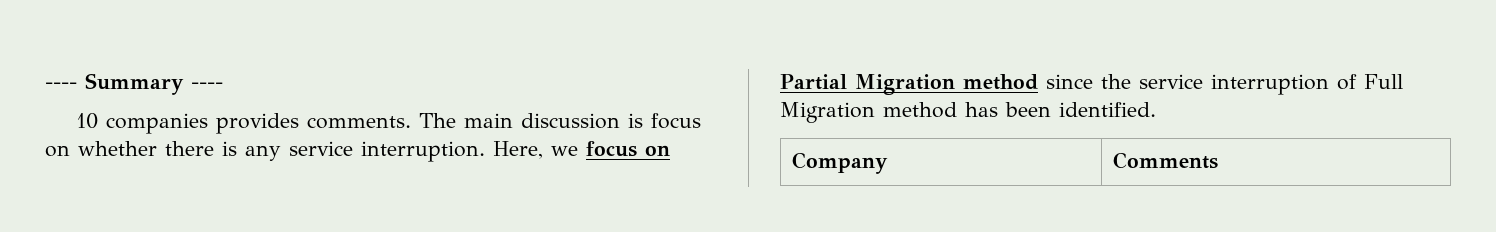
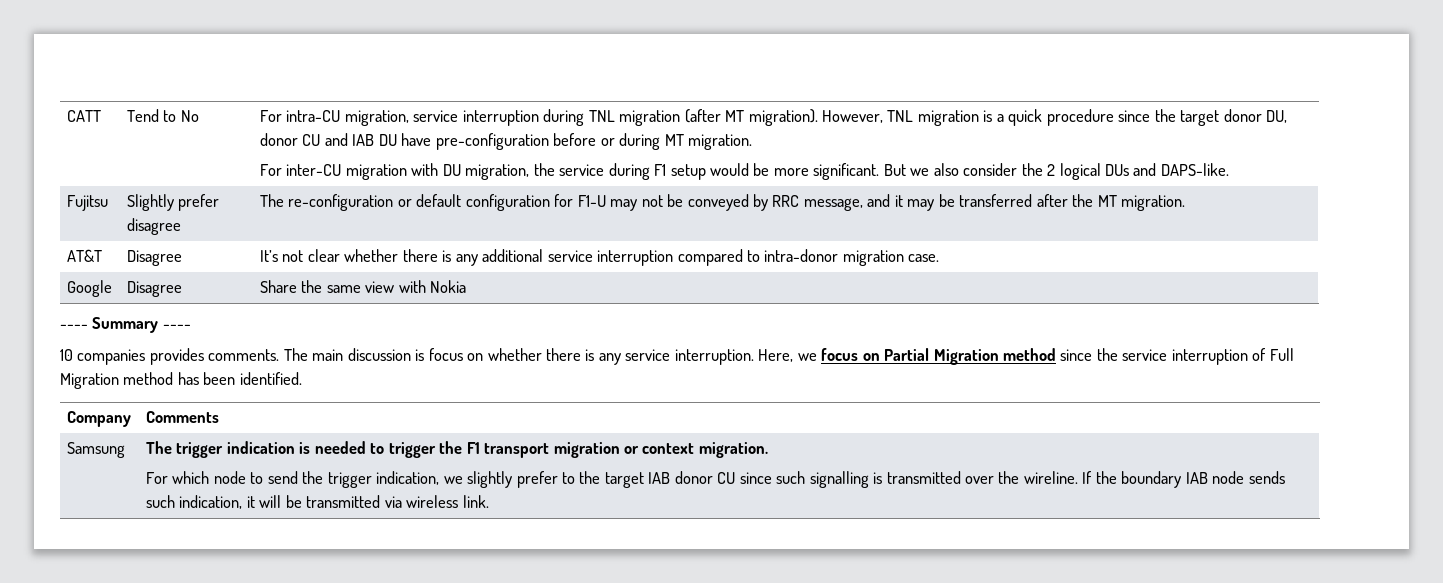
+ CATT | Tend to No | For intra-CU migration, service interruption during TNL migration (after MT migration). However, TNL migration is a quick procedure since the target donor DU, donor CU and IAB DU have pre-configuration before or during MT migration.
+ For inter-CU migration with DU migration, the service during F1 setup would be more significant. But we also consider the 2 logical DUs and DAPS-like.
+ Fujitsu | Slightly prefer disagree | The re-configuration or default configuration for F1-U may not be conveyed by RRC message, and it may be transferred after the MT migration.
+ AT&T | Disagree | It’s not clear whether there is any additional service interruption compared to intra-donor migration case.
+ Google | Disagree | Share the same view with Nokia
+ Samsung | The trigger indication is needed to trigger the F1 transport migration or context migration.
+ For which node to send the trigger indication, we slightly prefer to the target IAB donor CU since such signalling is transmitted over the wireline. If the boundary IAB node sends such indication, it will be transmitted via wireless link.

